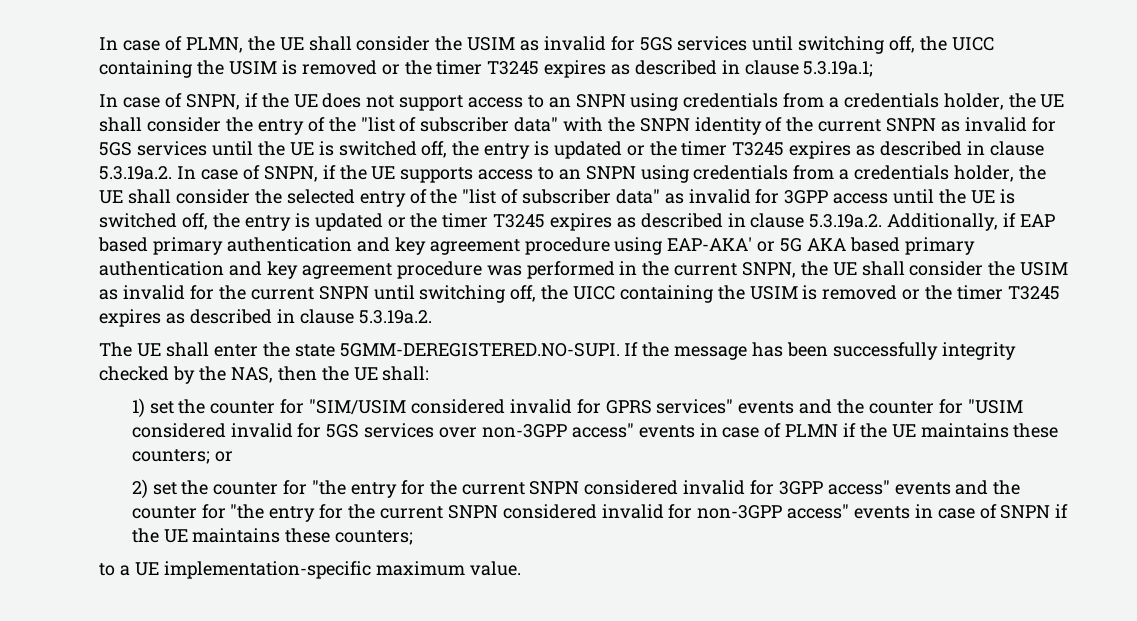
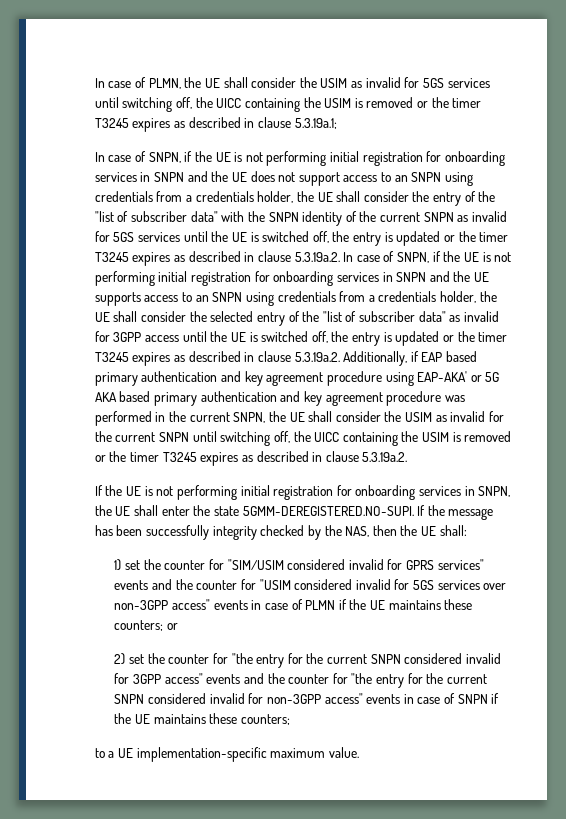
- In case of SNPN, if the UE does not support access to an SNPN using credentials from a credentials holder, the UE shall consider the entry of the "list of subscriber data" with the SNPN identity of the current SNPN as invalid for 5GS services until the UE is switched off, the entry is updated or the timer T3245 expires as described in clause 5.3.19a.2. In case of SNPN, if the UE supports access to an SNPN using credentials from a credentials holder, the UE shall consider the selected entry of the "list of subscriber data" as invalid for 3GPP access until the UE is switched off, the entry is updated or the timer T3245 expires as described in clause 5.3.19a.2. Additionally, if EAP based primary authentication and key agreement procedure using EAP-AKA' or 5G AKA based primary authentication and key agreement procedure was performed in the current SNPN, the UE shall consider the USIM as invalid for the current SNPN until switching off, the UICC containing the USIM is removed or the timer T3245 expires as described in clause 5.3.19a.2.
+ In case of SNPN, if the UE is not performing initial registration for onboarding services in SNPN and the UE does not support access to an SNPN using credentials from a credentials holder, the UE shall consider the entry of the "list of subscriber data" with the SNPN identity of the current SNPN as invalid for 5GS services until the UE is switched off, the entry is updated or the timer T3245 expires as described in clause 5.3.19a.2. In case of SNPN, if the UE is not performing initial registration for onboarding services in SNPN and the UE supports access to an SNPN using credentials from a credentials holder, the UE shall consider the selected entry of the "list of subscriber data" as invalid for 3GPP access until the UE is switched off, the entry is updated or the timer T3245 expires as described in clause 5.3.19a.2. Additionally, if EAP based primary authentication and key agreement procedure using EAP-AKA' or 5G AKA based primary authentication and key agreement procedure was performed in the current SNPN, the UE shall consider the USIM as invalid for the current SNPN until switching off, the UICC containing the USIM is removed or the timer T3245 expires as described in clause 5.3.19a.2.
- The UE shall enter the state 5GMM-DEREGISTERED.NO-SUPI. If the message has been successfully integrity checked by the NAS, then the UE shall:
+ If the UE is not performing initial registration for onboarding services in SNPN, the UE shall enter the state 5GMM-DEREGISTERED.NO-SUPI. If the message has been successfully integrity checked by the NAS, then the UE shall:

